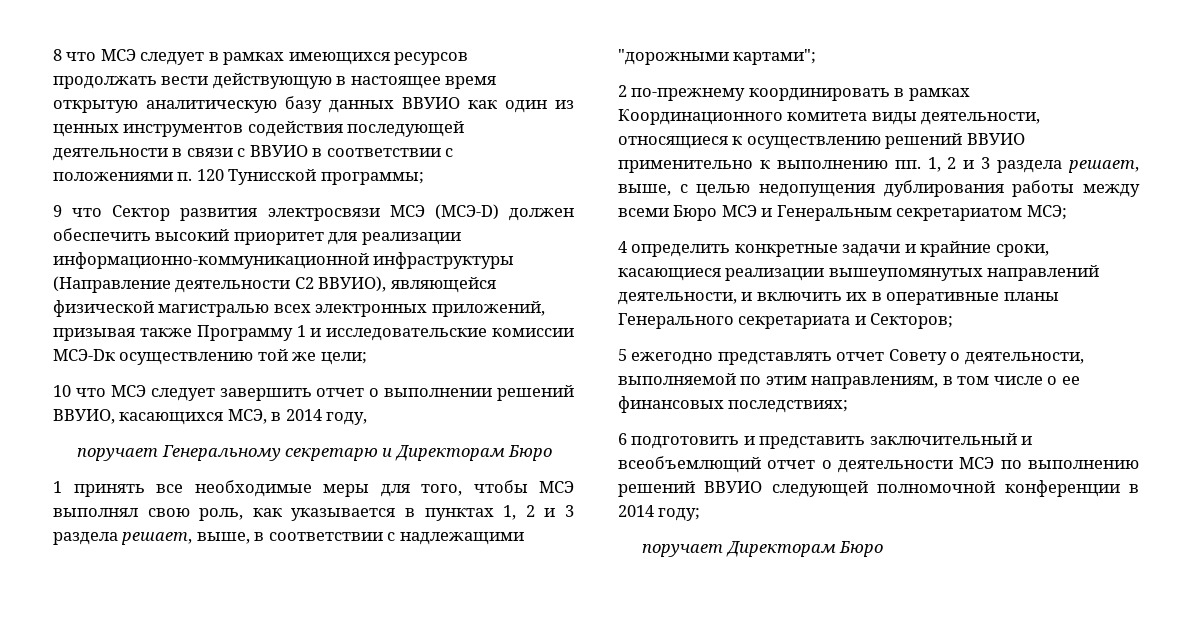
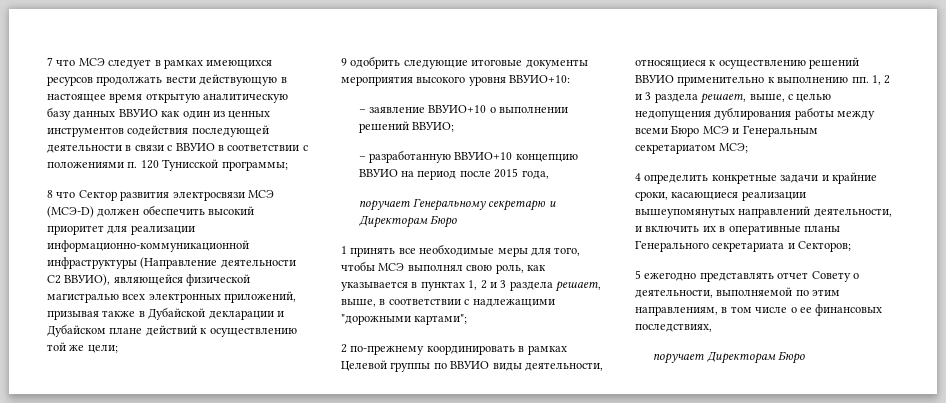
- 8 что МСЭ следует в рамках имеющихся ресурсов продолжать вести действующую в настоящее время открытую аналитическую базу данных ВВУИО как один из ценных инструментов содействия последующей деятельности в связи с ВВУИО в соответствии с положениями п. 120 Тунисской программы;
+ 7 что МСЭ следует в рамках имеющихся ресурсов продолжать вести действующую в настоящее время открытую аналитическую базу данных ВВУИО как один из ценных инструментов содействия последующей деятельности в связи с ВВУИО в соответствии с положениями п. 120 Тунисской программы;
- 9 что Сектор развития электросвязи МСЭ (МСЭ-D) должен обеспечить высокий приоритет для реализации информационно-коммуникационной инфраструктуры (Направление деятельности С2 ВВУИО), являющейся физической магистралью всех электронных приложений, призывая также Программу 1 и исследовательские комиссии МСЭ-Dк осуществлению той же цели;
- 10 что МСЭ следует завершить отчет о выполнении решений ВВУИО, касающихся МСЭ, в 2014 году,
+ 8 что Сектор развития электросвязи МСЭ (МСЭ-D) должен обеспечить высокий приоритет для реализации информационно-коммуникационной инфраструктуры (Направление деятельности С2 ВВУИО), являющейся физической магистралью всех электронных приложений, призывая также в Дубайской декларации и Дубайском плане действий к осуществлению той же цели;
+ 9 одобрить следующие итоговые документы мероприятия высокого уровня ВВУИО+10:
+ − заявление ВВУИО+10 о выполнении решений ВВУИО;
+ − разработанную ВВУИО+10 концепцию ВВУИО на период после 2015 года,
- 2 по-прежнему координировать в рамках Координационного комитета виды деятельности, относящиеся к осуществлению решений ВВУИО применительно к выполнению пп. 1, 2 и 3 раздела решает, выше, с целью недопущения дублирования работы между всеми Бюро МСЭ и Генеральным секретариатом МСЭ;
+ 2 по-прежнему координировать в рамках Целевой группы по ВВУИО виды деятельности, относящиеся к осуществлению решений ВВУИО применительно к выполнению пп. 1, 2 и 3 раздела решает, выше, с целью недопущения дублирования работы между всеми Бюро МСЭ и Генеральным секретариатом МСЭ;
- 5 ежегодно представлять отчет Совету о деятельности, выполняемой по этим направлениям, в том числе о ее финансовых последствиях;
- 6 подготовить и представить заключительный и всеобъемлющий отчет о деятельности МСЭ по выполнению решений ВВУИО следующей полномочной конференции в 2014 году;
+ 5 ежегодно представлять отчет Совету о деятельности, выполняемой по этим направлениям, в том числе о ее финансовых последствиях,

